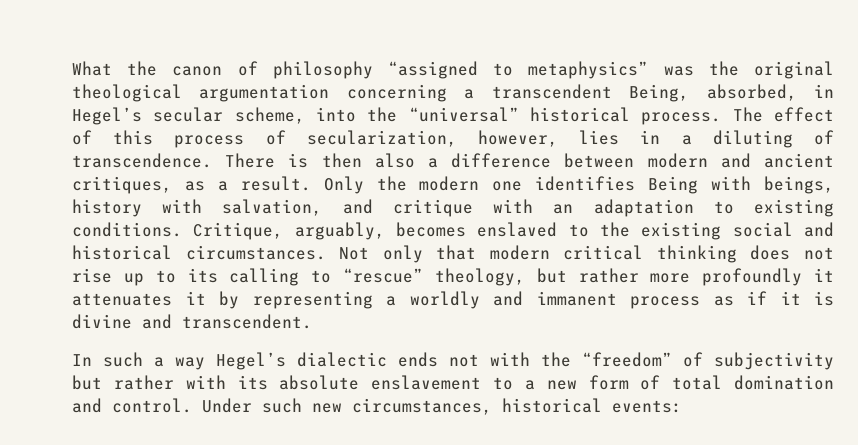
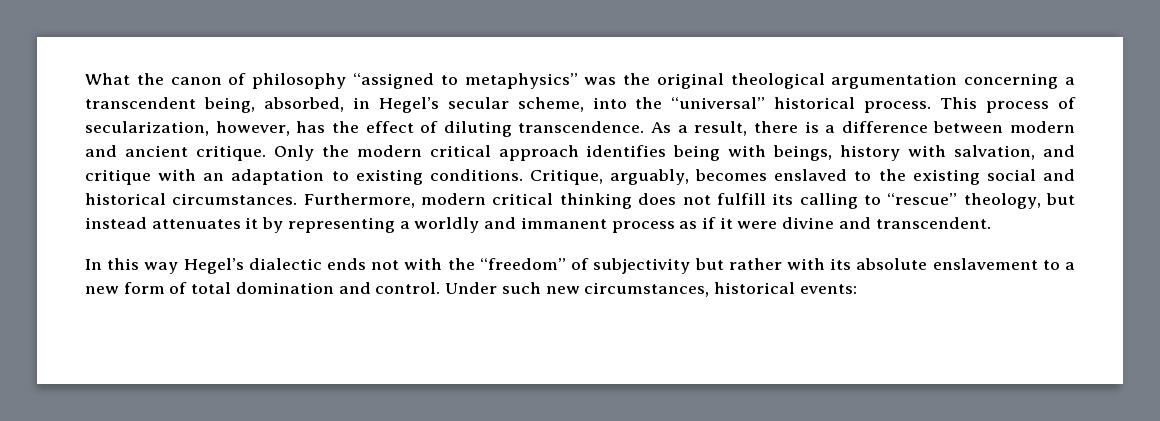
- What the canon of philosophy “assigned to metaphysics” was the original theological argumentation concerning a transcendent Being, absorbed, in Hegel’s secular scheme, into the “universal” historical process.
+ What the canon of philosophy “assigned to metaphysics” was the original theological argumentation concerning a transcendent being, absorbed, in Hegel’s secular scheme, into the “universal” historical process.
- The effect of this process of secularization, however, lies in a diluting of transcendence. There is then also a difference between modern and ancient critiques, as a result. Only the modern one identifies Being with beings, history with salvation, and critique with an adaptation to existing conditions.
+ This process of secularization, however, has the effect of diluting transcendence. As a result, there is a difference between modern and ancient critique. Only the modern critical approach identifies being with beings, history with salvation, and critique with an adaptation to existing conditions.
- Not only that modern critical thinking does not rise up to its calling to “rescue” theology, but rather more profoundly it attenuates it by representing a worldly and immanent process as if it is divine and transcendent.
+ Furthermore, modern critical thinking does not fulfill its calling to “rescue” theology, but instead attenuates it by representing a worldly and immanent process as if it were divine and transcendent.
- In such a way Hegel’s dialectic ends not with the “freedom” of subjectivity but rather with its absolute enslavement to a new form of total domination and control.
+ In this way Hegel’s dialectic ends not with the “freedom” of subjectivity but rather with its absolute enslavement to a new form of total domination and control.

